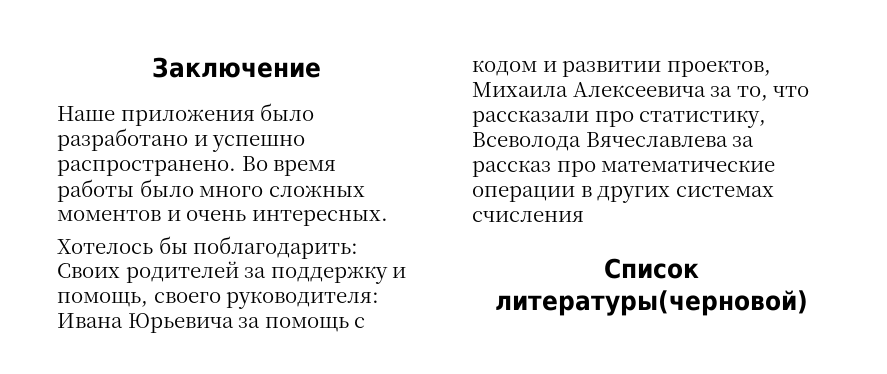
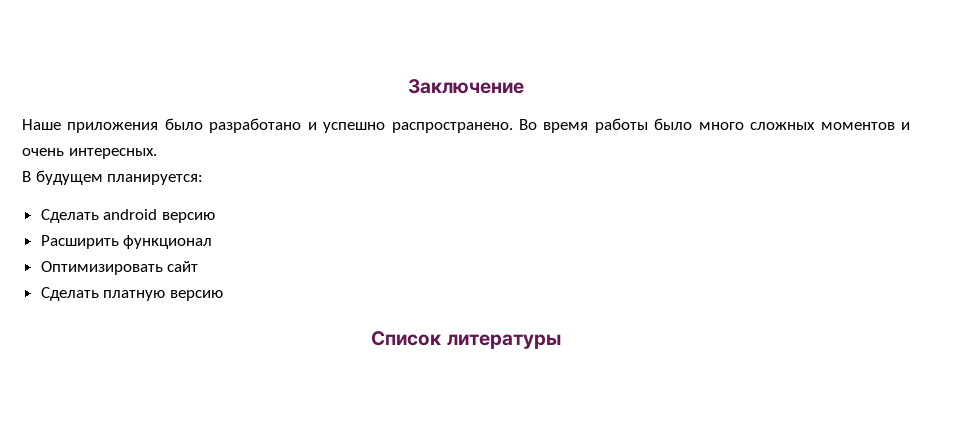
- Хотелось бы поблагодарить: Своих родителей за поддержку и помощь, своего руководителя: Ивана Юрьевича за помощь с кодом и развитии проектов, Михаила Алексеевича за то, что рассказали про статистику, Всеволода Вячеславлева за рассказ про математические операции в других системах счисления
+ В будущем планируется:
+ Сделать android версию
+ Расширить функционал
+ Оптимизировать сайт
+ Сделать платную версию
- Список литературы(черновой)
+ Список литературы

